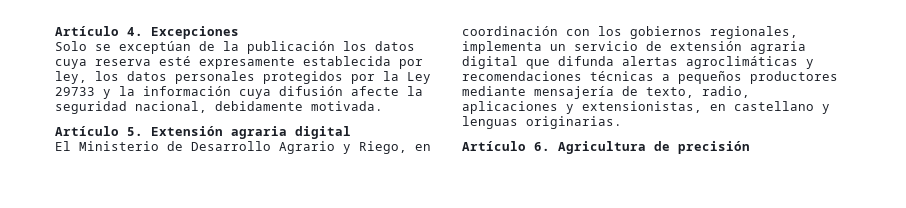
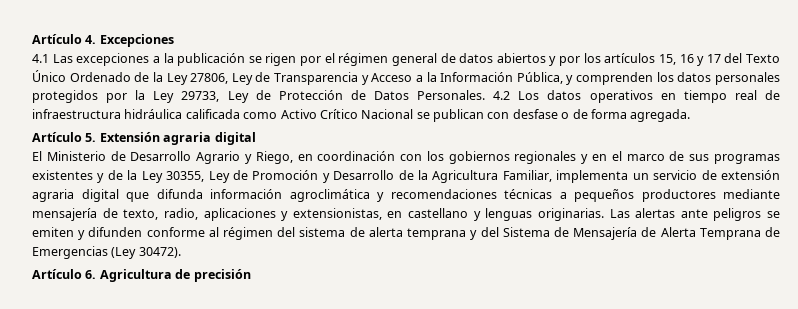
- Solo se exceptúan de la publicación los datos cuya reserva esté expresamente establecida por ley, los datos personales protegidos por la Ley 29733 y la información cuya difusión afecte la seguridad nacional, debidamente motivada.
+ 4.1 Las excepciones a la publicación se rigen por el régimen general de datos abiertos y por los artículos 15, 16 y 17 del Texto Único Ordenado de la Ley 27806, Ley de Transparencia y Acceso a la Información Pública, y comprenden los datos personales protegidos por la Ley 29733, Ley de Protección de Datos Personales. 4.2 Los datos operativos en tiempo real de infraestructura hidráulica calificada como Activo Crítico Nacional se publican con desfase o de forma agregada.
- El Ministerio de Desarrollo Agrario y Riego, en coordinación con los gobiernos regionales, implementa un servicio de extensión agraria digital que difunda alertas agroclimáticas y recomendaciones técnicas a pequeños productores mediante mensajería de texto, radio, aplicaciones y extensionistas, en castellano y lenguas originarias.
+ El Ministerio de Desarrollo Agrario y Riego, en coordinación con los gobiernos regionales y en el marco de sus programas existentes y de la Ley 30355, Ley de Promoción y Desarrollo de la Agricultura Familiar, implementa un servicio de extensión agraria digital que difunda información agroclimática y recomendaciones técnicas a pequeños productores mediante mensajería de texto, radio, aplicaciones y extensionistas, en castellano y lenguas originarias. Las alertas ante peligros se emiten y difunden conforme al régimen del sistema de alerta temprana y del Sistema de Mensajería de Alerta Temprana de Emergencias (Ley 30472).

